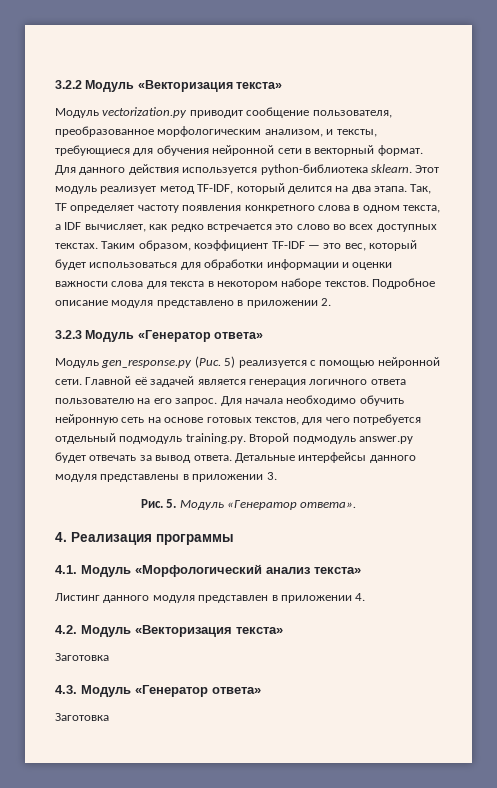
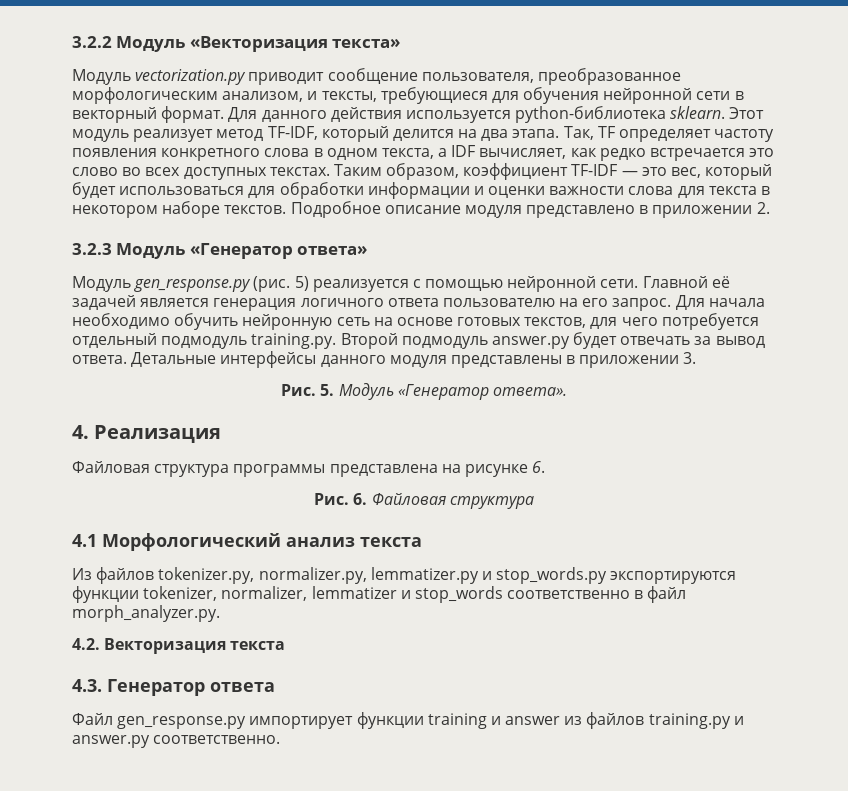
- Модуль gen_response.py (Рис. 5) реализуется с помощью нейронной сети.
+ Модуль gen_response.py (рис. 5) реализуется с помощью нейронной сети.
- 4. Реализация программы
- 4.1. Модуль «Морфологический анализ текста»
- Листинг данного модуля представлен в приложении 4.
- 4.2. Модуль «Векторизация текста»
- Заготовка
- 4.3. Модуль «Генератор ответа»
- Заготовка
+ 4. Реализация
+ Файловая структура программы представлена на рисунке 6.
+ Рис. 6. Файловая структура
+ 4.1 Морфологический анализ текста
+ Из файлов tokenizer.py, normalizer.py, lemmatizer.py и stop_words.py экспортируются функции tokenizer, normalizer, lemmatizer и stop_words соответственно в файл morph_analyzer.py.
+ 4.2. Векторизация текста
+ 4.3. Генератор ответа
+ Файл gen_response.py импортирует функции training и answer из файлов training.py и answer.py соответственно.

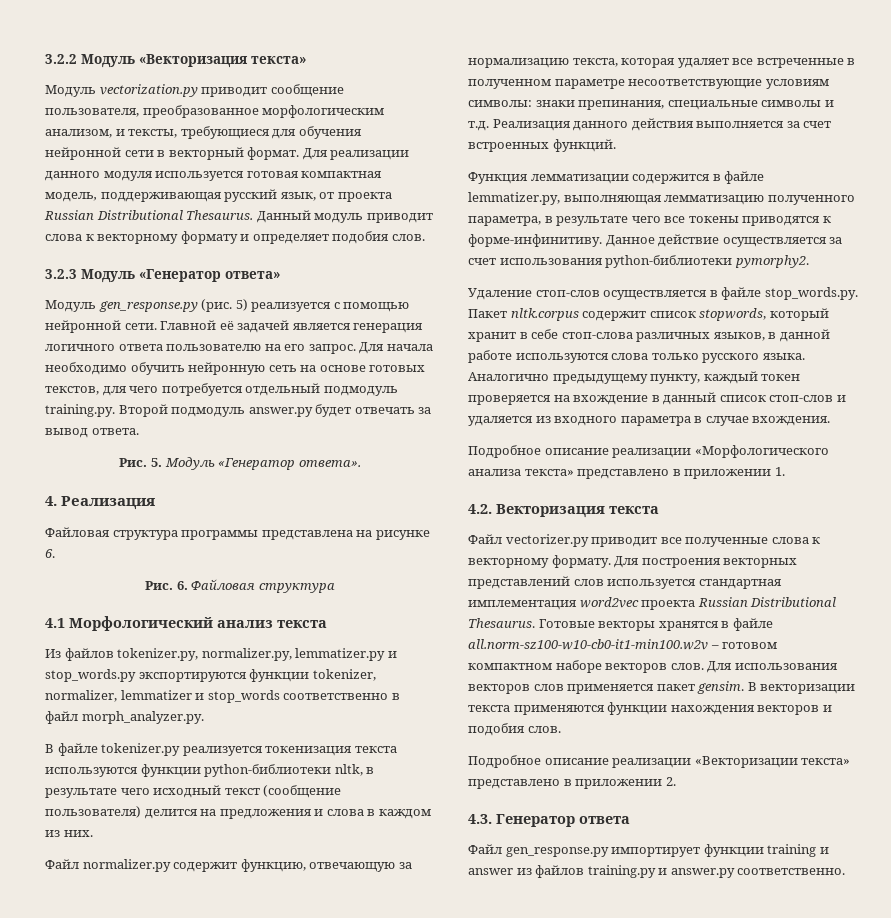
- Для данного действия используется python-библиотека sklearn. Этот модуль реализует метод TF-IDF, который делится на два этапа. Так, TF определяет частоту появления конкретного слова в одном текста, а IDF вычисляет, как редко встречается это слово во всех доступных текстах. Таким образом, коэффициент TF-IDF — это вес, который будет использоваться для обработки информации и оценки важности слова для текста в некотором наборе текстов. Подробное описание модуля представлено в приложении 2.
+ Для реализации данного модуля используется готовая компактная модель, поддерживающая русский язык, от проекта Russian Distributional Thesaurus. Данный модуль приводит слова к векторному формату и определяет подобия слов.
- Детальные интерфейсы данного модуля представлены в приложении 3.
+ В файле tokenizer.py реализуется токенизация текста используются функции python-библиотеки nltk, в результате чего исходный текст (сообщение пользователя) делится на предложения и слова в каждом из них.
+ Файл normalizer.py содержит функцию, отвечающую за нормализацию текста, которая удаляет все встреченные в полученном параметре несоответствующие условиям символы: знаки препинания, специальные символы и т.д. Реализация данного действия выполняется за счет встроенных функций.
+ Функция лемматизации содержится в файле lemmatizer.py, выполняющая лемматизацию полученного параметра, в результате чего все токены приводятся к форме-инфинитиву. Данное действие осуществляется за счет использования python-библиотеки pymorphy2.
+ Удаление стоп-слов осуществляется в файле stop_words.py. Пакет nltk.corpus содержит список stopwords, который хранит в себе стоп-слова различных языков, в данной работе используются слова только русского языка. Аналогично предыдущему пункту, каждый токен проверяется на вхождение в данный список стоп-слов и удаляется из входного параметра в случае вхождения.
+ Подробное описание реализации «Морфологического анализа текста» представлено в приложении 1.
  4.2. Векторизация текста
+ Файл vectorizer.py приводит все полученные слова к векторному формату. Для построения векторных представлений слов используется стандартная имплементация word2vec проекта Russian Distributional Thesaurus. Готовые векторы хранятся в файле all.norm-sz100-w10-cb0-it1-min100.w2v – готовом компактном наборе векторов слов. Для использования векторов слов применяется пакет gensim. В векторизации текста применяются функции нахождения векторов и подобия слов.
+ Подробное описание реализации «Векторизации текста» представлено в приложении 2.

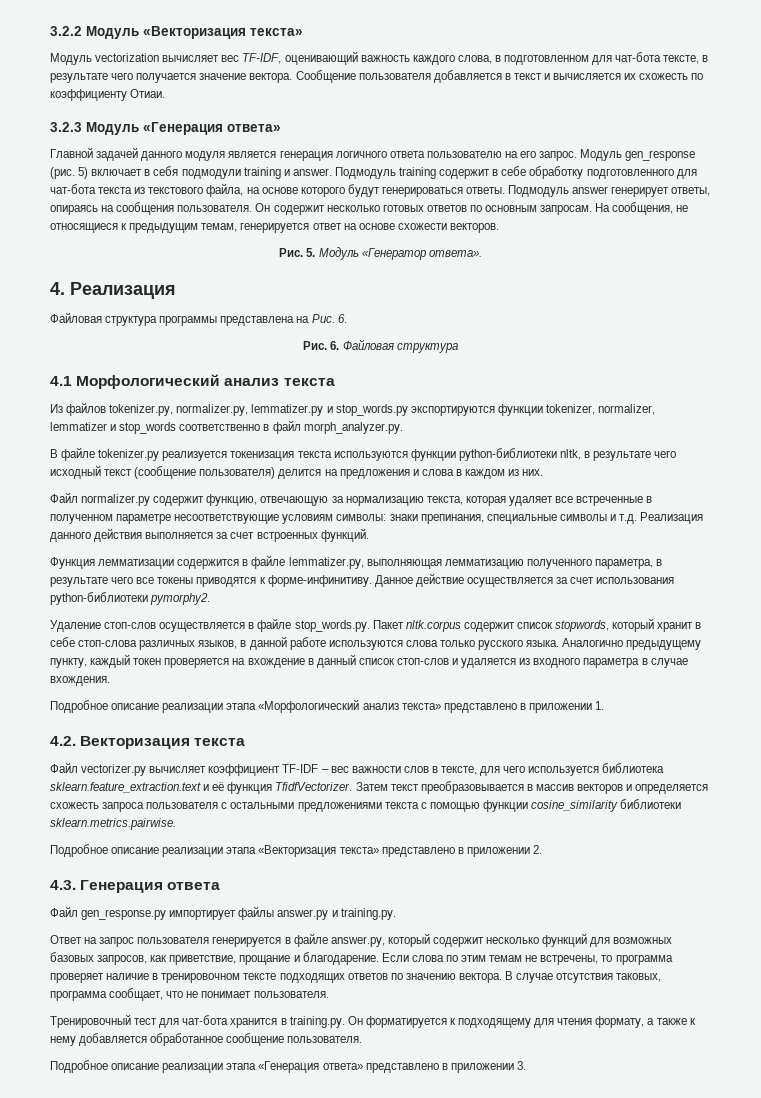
- Модуль vectorization.py приводит сообщение пользователя, преобразованное морфологическим анализом, и тексты, требующиеся для обучения нейронной сети в векторный формат. Для реализации данного модуля используется готовая компактная модель, поддерживающая русский язык, от проекта Russian Distributional Thesaurus. Данный модуль приводит слова к векторному формату и определяет подобия слов.
+ Модуль vectorization вычисляет вес TF-IDF, оценивающий важность каждого слова, в подготовленном для чат-бота тексте, в результате чего получается значение вектора. Сообщение пользователя добавляется в текст и вычисляется их схожесть по коэффициенту Отиаи.
- 3.2.3 Модуль «Генератор ответа»
+ 3.2.3 Модуль «Генерация ответа»
- Модуль gen_response.py (рис. 5) реализуется с помощью нейронной сети. Главной её задачей является генерация логичного ответа пользователю на его запрос.
+ Главной задачей данного модуля является генерация логичного ответа пользователю на его запрос.
- Для начала необходимо обучить нейронную сеть на основе готовых текстов, для чего потребуется отдельный подмодуль training.py. Второй подмодуль answer.py будет отвечать за вывод ответа.
+ Модуль gen_response (рис. 5) включает в себя подмодули training и answer. Подмодуль training содержит в себе обработку подготовленного для чат-бота текста из текстового файла, на основе которого будут генерироваться ответы. Подмодуль answer генерирует ответы, опираясь на сообщения пользователя. Он содержит несколько готовых ответов по основным запросам. На сообщения, не относящиеся к предыдущим темам, генерируется ответ на основе схожести векторов.
- Файловая структура программы представлена на рисунке 6.
+ Файловая структура программы представлена на Рис. 6.
- Подробное описание реализации «Морфологического анализа текста» представлено в приложении 1.
+ Подробное описание реализации этапа «Морфологический анализ текста» представлено в приложении 1.
- Файл vectorizer.py приводит все полученные слова к векторному формату. Для построения векторных представлений слов используется стандартная имплементация word2vec проекта Russian Distributional Thesaurus. Готовые векторы хранятся в файле all.norm-sz100-w10-cb0-it1-min100.w2v – готовом компактном наборе векторов слов. Для использования векторов слов применяется пакет gensim. В векторизации текста применяются функции нахождения векторов и подобия слов.
- Подробное описание реализации «Векторизации текста» представлено в приложении 2.
+ Файл vectorizer.py вычисляет коэффициент TF-IDF – вес важности слов в тексте, для чего используется библиотека sklearn.feature_extraction.text и её функция TfidfVectorizer. Затем текст преобразовывается в массив векторов и определяется схожесть запроса пользователя с остальными предложениями текста с помощью функции cosine_similarity библиотеки sklearn.metrics.pairwise.
+ Подробное описание реализации этапа «Векторизация текста» представлено в приложении 2.
- 4.3. Генератор ответа
+ 4.3. Генерация ответа
- Файл gen_response.py импортирует функции training и answer из файлов training.py и answer.py соответственно.
+ Файл gen_response.py импортирует файлы answer.py и training.py.
+ Ответ на запрос пользователя генерируется в файле answer.py, который содержит несколько функций для возможных базовых запросов, как приветствие, прощание и благодарение. Если слова по этим темам не встречены, то программа проверяет наличие в тренировочном тексте подходящих ответов по значению вектора. В случае отсутствия таковых, программа сообщает, что не понимает пользователя.
+ Тренировочный тест для чат-бота хранится в training.py. Он форматируется к подходящему для чтения формату, а также к нему добавляется обработанное сообщение пользователя.
+ Подробное описание реализации этапа «Генерация ответа» представлено в приложении 3.

